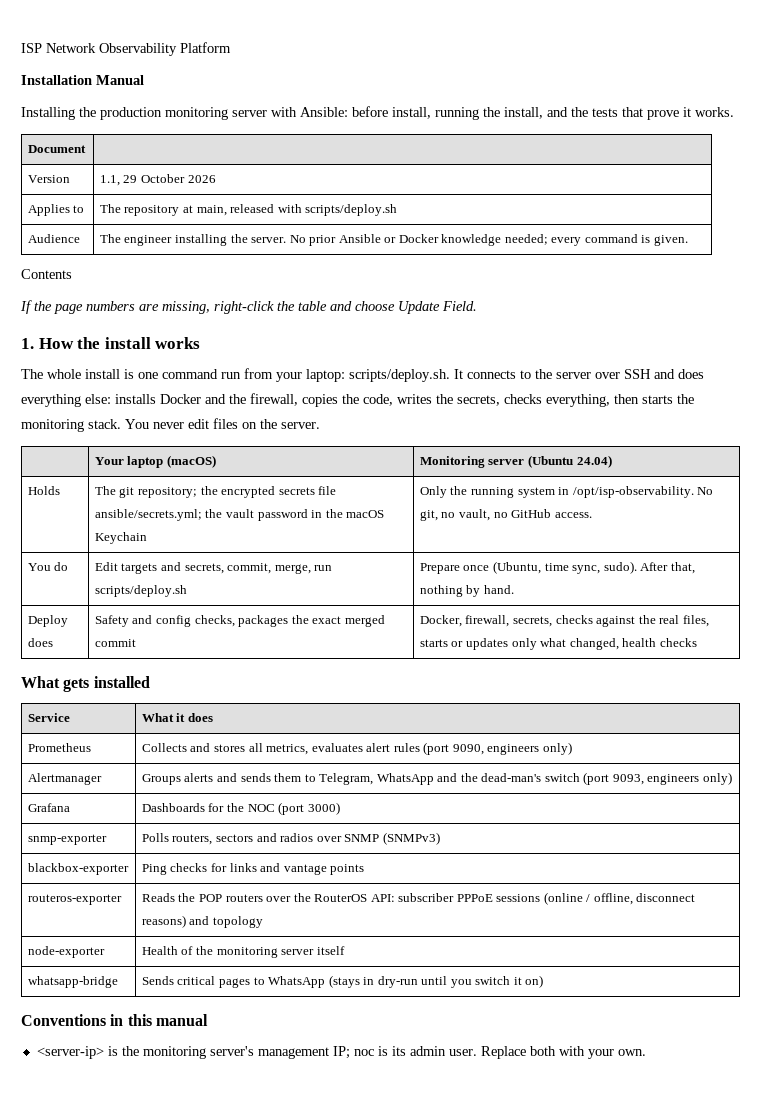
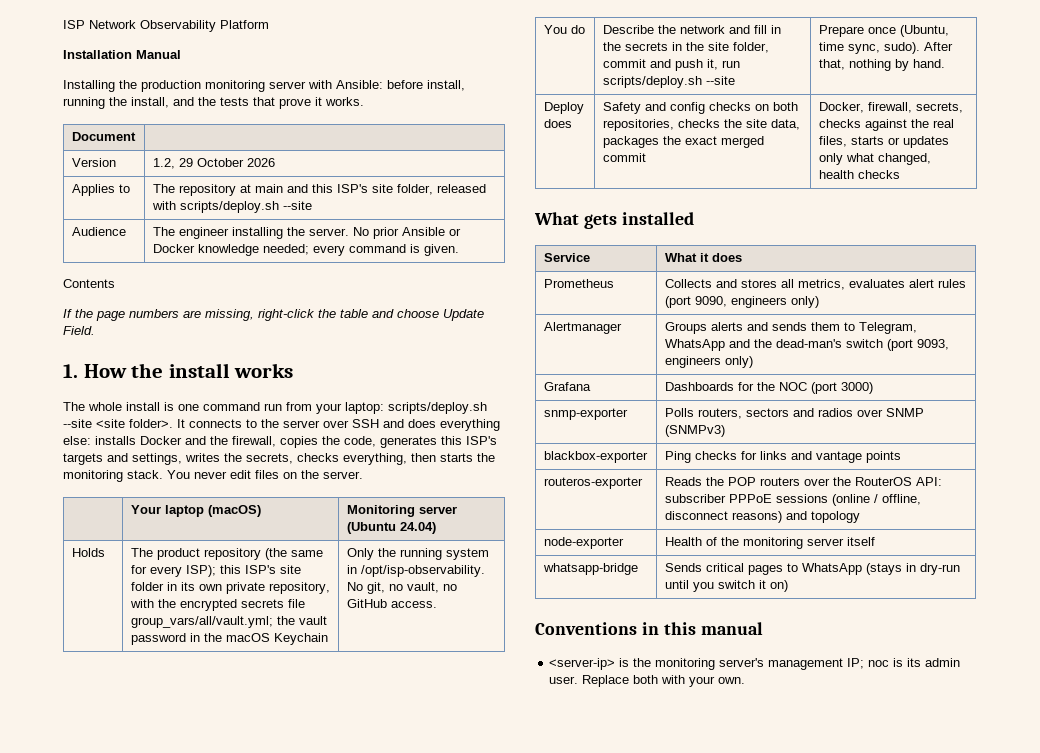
- Version | 1.1, 29 October 2026
+ Version | 1.2, 29 October 2026
- Applies to | The repository at main, released with scripts/deploy.sh
+ Applies to | The repository at main and this ISP's site folder, released with scripts/deploy.sh --site
- The whole install is one command run from your laptop: scripts/deploy.sh. It connects to the server over SSH and does everything else: installs Docker and the firewall, copies the code, writes the secrets, checks everything, then starts the monitoring stack.
+ The whole install is one command run from your laptop: scripts/deploy.sh --site <site folder>. It connects to the server over SSH and does everything else: installs Docker and the firewall, copies the code, generates this ISP's targets and settings, writes the secrets, checks everything, then starts the monitoring stack.
- The git repository; the encrypted secrets file ansible/secrets.yml; the vault password in the macOS Keychain
+ The product repository (the same for every ISP); this ISP's site folder in its own private repository, with the encrypted secrets file group_vars/all/vault.yml; the vault password in the macOS Keychain
- You do | Edit targets and secrets, commit, merge, run scripts/deploy.sh | Prepare once (Ubuntu, time sync, sudo). After that, nothing by hand.
+ You do | Describe the network and fill in the secrets in the site folder, commit and push it, run scripts/deploy.sh --site | Prepare once (Ubuntu, time sync, sudo). After that, nothing by hand.
- Deploy does | Safety and config checks, packages the exact merged commit | Docker, firewall, secrets, checks against the real files, starts or updates only what changed, health checks
+ Deploy does | Safety and config checks on both repositories, checks the site data, packages the exact merged commit | Docker, firewall, secrets, checks against the real files, starts or updates only what changed, health checks

